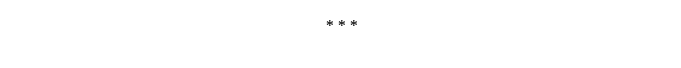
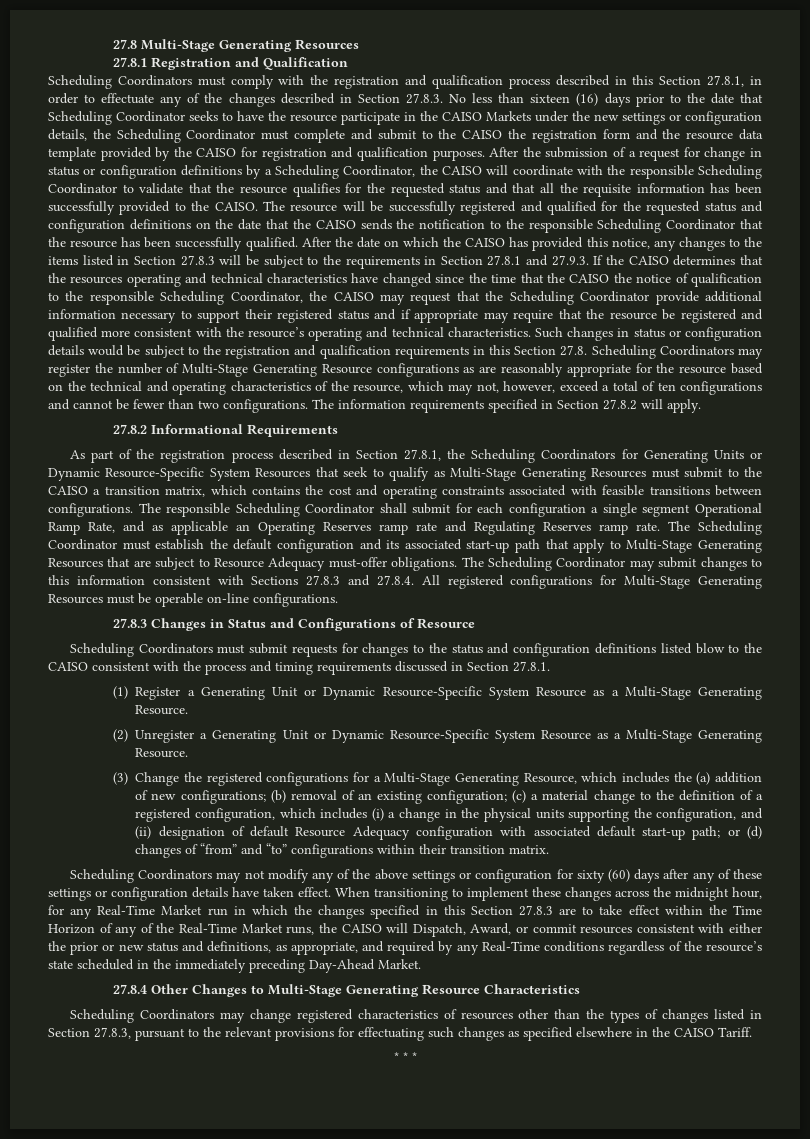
+ 27.8 Multi-Stage Generating Resources
+ 27.8.1 Registration and Qualification
+ Scheduling Coordinators must comply with the registration and qualification process described in this Section 27.8.1, in order to effectuate any of the changes described in Section 27.8.3. No less than sixteen (16) days prior to the date that Scheduling Coordinator seeks to have the resource participate in the CAISO Markets under the new settings or configuration details, the Scheduling Coordinator must complete and submit to the CAISO the registration form and the resource data template provided by the CAISO for registration and qualification purposes. After the submission of a request for change in status or configuration definitions by a Scheduling Coordinator, the CAISO will coordinate with the responsible Scheduling Coordinator to validate that the resource qualifies for the requested status and that all the requisite information has been successfully provided to the CAISO. The resource will be successfully registered and qualified for the requested status and configuration definitions on the date that the CAISO sends the notification to the responsible Scheduling Coordinator that the resource has been successfully qualified. After the date on which the CAISO has provided this notice, any changes to the items listed in Section 27.8.3 will be subject to the requirements in Section 27.8.1 and 27.9.3. If the CAISO determines that the resources operating and technical characteristics have changed since the time that the CAISO the notice of qualification to the responsible Scheduling Coordinator, the CAISO may request that the Scheduling Coordinator provide additional information necessary to support their registered status and if appropriate may require that the resource be registered and qualified more consistent with the resource’s operating and technical characteristics. Such changes in status or configuration details would be subject to the registration and qualification requirements in this Section 27.8. Scheduling Coordinators may register the number of Multi-Stage Generating Resource configurations as are reasonably appropriate for the resource based on the technical and operating characteristics of the resource, which may not, however, exceed a total of ten configurations and cannot be fewer than two configurations. The information requirements specified in Section 27.8.2 will apply.
+ 27.8.2 Informational Requirements
+ As part of the registration process described in Section 27.8.1, the Scheduling Coordinators for Generating Units or Dynamic Resource-Specific System Resources that seek to qualify as Multi-Stage Generating Resources must submit to the CAISO a transition matrix, which contains the cost and operating constraints associated with feasible transitions between configurations. The responsible Scheduling Coordinator shall submit for each configuration a single segment Operational Ramp Rate, and as applicable an Operating Reserves ramp rate and Regulating Reserves ramp rate. The Scheduling Coordinator must establish the default configuration and its associated start-up path that apply to Multi-Stage Generating Resources that are subject to Resource Adequacy must-offer obligations. The Scheduling Coordinator may submit changes to this information consistent with Sections 27.8.3 and 27.8.4. All registered configurations for Multi-Stage Generating Resources must be operable on-line configurations.
+ 27.8.3 Changes in Status and Configurations of Resource
+ Scheduling Coordinators must submit requests for changes to the status and configuration definitions listed blow to the CAISO consistent with the process and timing requirements discussed in Section 27.8.1.
+ (1) Register a Generating Unit or Dynamic Resource-Specific System Resource as a Multi-Stage Generating Resource.
+ (2) Unregister a Generating Unit or Dynamic Resource-Specific System Resource as a Multi-Stage Generating Resource.
+ (3) Change the registered configurations for a Multi-Stage Generating Resource, which includes the (a) addition of new configurations; (b) removal of an existing configuration; (c) a material change to the definition of a registered configuration, which includes (i) a change in the physical units supporting the configuration, and (ii) designation of default Resource Adequacy configuration with associated default start-up path; or (d) changes of “from” and “to” configurations within their transition matrix.
+ Scheduling Coordinators may not modify any of the above settings or configuration for sixty (60) days after any of these settings or configuration details have taken effect. When transitioning to implement these changes across the midnight hour, for any Real-Time Market run in which the changes specified in this Section 27.8.3 are to take effect within the Time Horizon of any of the Real-Time Market runs, the CAISO will Dispatch, Award, or commit resources consistent with either the prior or new status and definitions, as appropriate, and required by any Real-Time conditions regardless of the resource’s state scheduled in the immediately preceding Day-Ahead Market.
+ 27.8.4 Other Changes to Multi-Stage Generating Resource Characteristics
+ Scheduling Coordinators may change registered characteristics of resources other than the types of changes listed in Section 27.8.3, pursuant to the relevant provisions for effectuating such changes as specified elsewhere in the CAISO Tariff.

